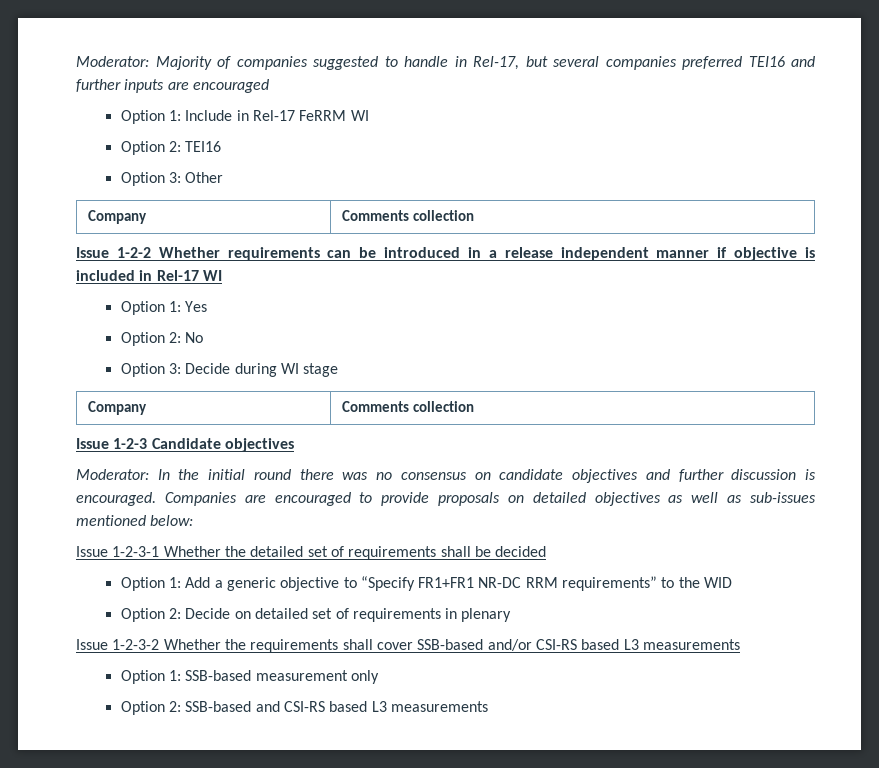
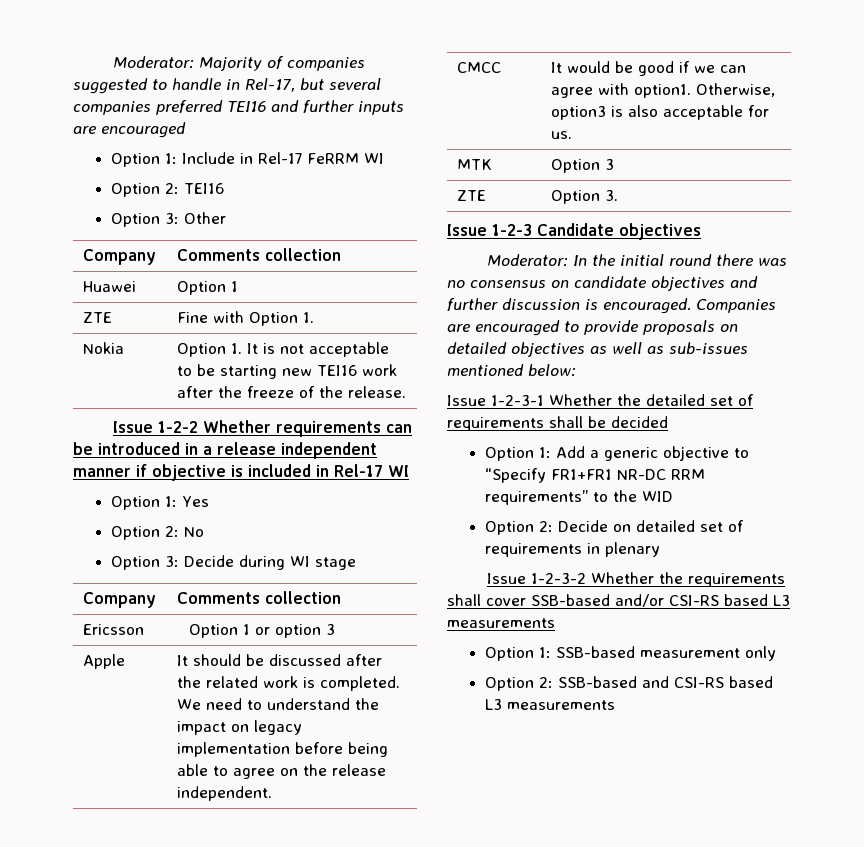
+ Huawei | Option 1
+ ZTE | Fine with Option 1.
+ Nokia | Option 1. It is not acceptable to be starting new TEI16 work after the freeze of the release.
+ Ericsson | Option 1 or option 3
+ Apple | It should be discussed after the related work is completed. We need to understand the impact on legacy implementation before being able to agree on the release independent.
+ CMCC | It would be good if we can agree with option1. Otherwise, option3 is also acceptable for us.
+ MTK | Option 3
+ ZTE | Option 3.

